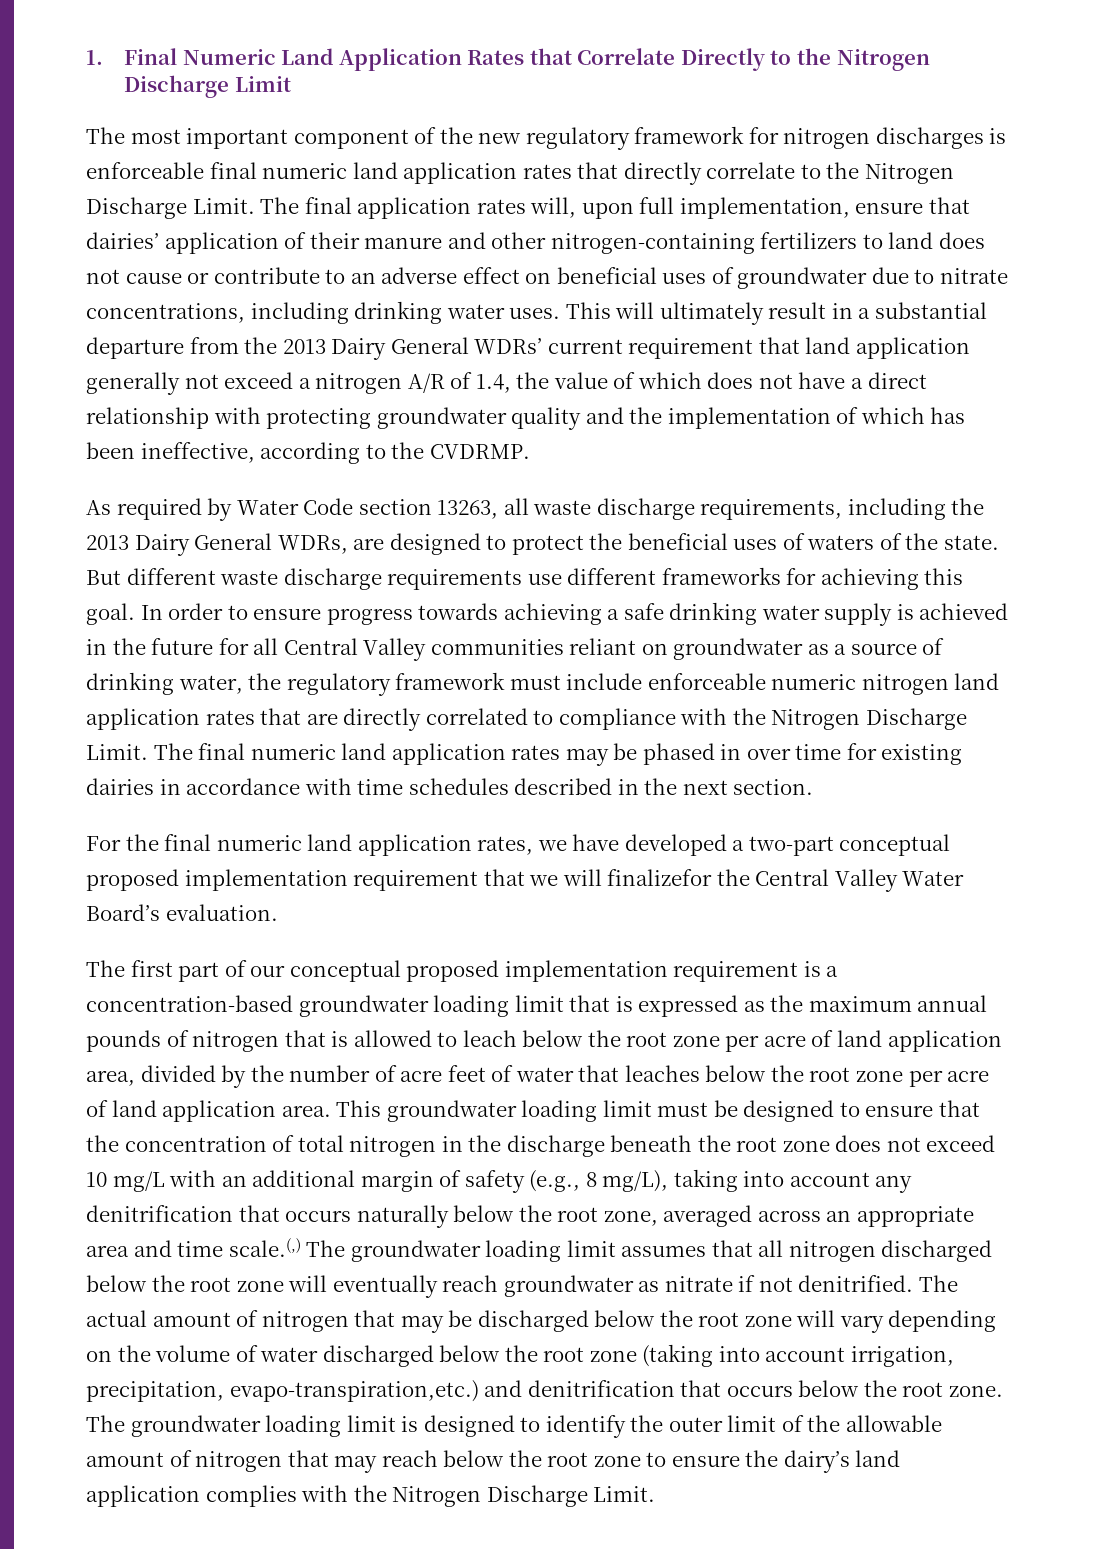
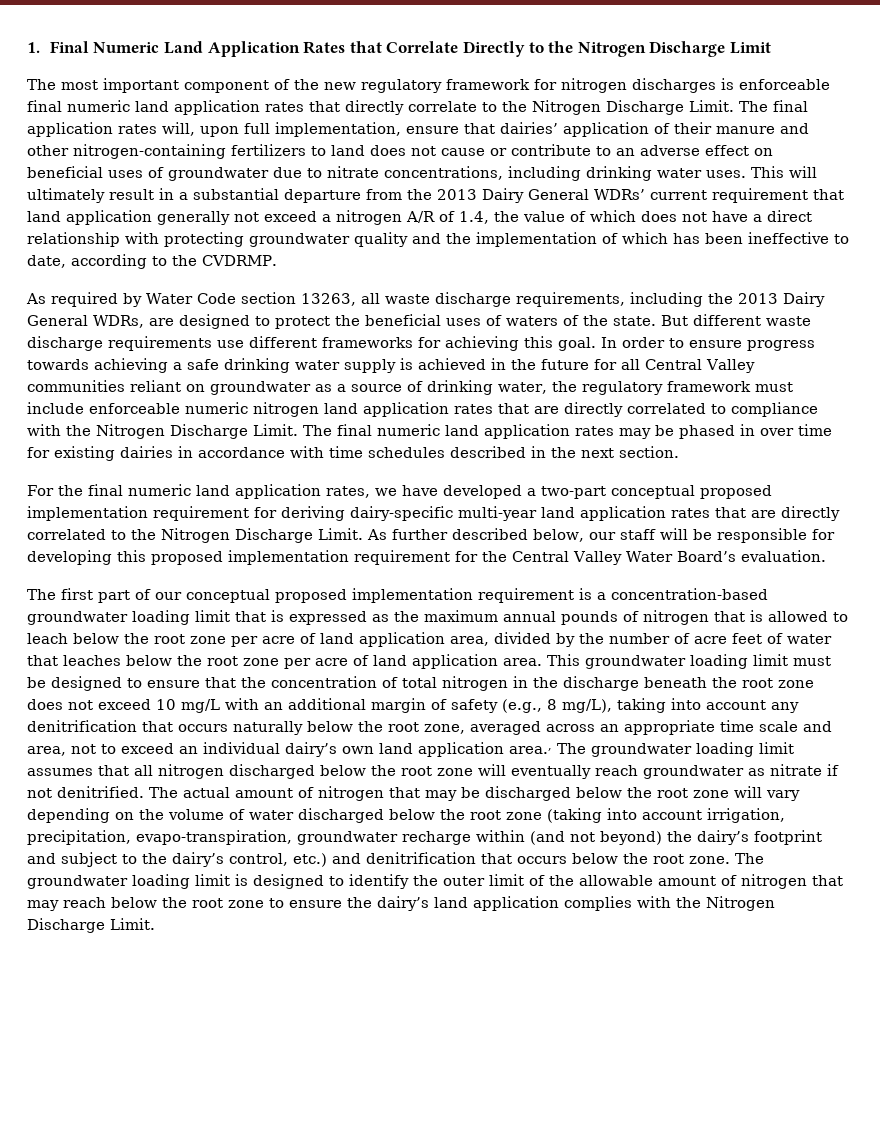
- This will ultimately result in a substantial departure from the 2013 Dairy General WDRs’ current requirement that land application generally not exceed a nitrogen A/R of 1.4, the value of which does not have a direct relationship with protecting groundwater quality and the implementation of which has been ineffective, according to the CVDRMP.
+ This will ultimately result in a substantial departure from the 2013 Dairy General WDRs’ current requirement that land application generally not exceed a nitrogen A/R of 1.4, the value of which does not have a direct relationship with protecting groundwater quality and the implementation of which has been ineffective to date, according to the CVDRMP.
- For the final numeric land application rates, we have developed a two-part conceptual proposed implementation requirement that we will finalizefor the Central Valley Water Board’s evaluation.
+ For the final numeric land application rates, we have developed a two-part conceptual proposed implementation requirement for deriving dairy-specific multi-year land application rates that are directly correlated to the Nitrogen Discharge Limit. As further described below, our staff will be responsible for developing this proposed implementation requirement for the Central Valley Water Board’s evaluation.
- This groundwater loading limit must be designed to ensure that the concentration of total nitrogen in the discharge beneath the root zone does not exceed 10 mg/L with an additional margin of safety (e.g., 8 mg/L), taking into account any denitrification that occurs naturally below the root zone, averaged across an appropriate area and time scale.(,) The groundwater loading limit assumes that all nitrogen discharged below the root zone will eventually reach groundwater as nitrate if not denitrified.
+ This groundwater loading limit must be designed to ensure that the concentration of total nitrogen in the discharge beneath the root zone does not exceed 10 mg/L with an additional margin of safety (e.g., 8 mg/L), taking into account any denitrification that occurs naturally below the root zone, averaged across an appropriate time scale and area, not to exceed an individual dairy’s own land application area., The groundwater loading limit assumes that all nitrogen discharged below the root zone will eventually reach groundwater as nitrate if not denitrified.
- The actual amount of nitrogen that may be discharged below the root zone will vary depending on the volume of water discharged below the root zone (taking into account irrigation, precipitation, evapo-transpiration,etc.) and denitrification that occurs below the root zone.
+ The actual amount of nitrogen that may be discharged below the root zone will vary depending on the volume of water discharged below the root zone (taking into account irrigation, precipitation, evapo-transpiration, groundwater recharge within (and not beyond) the dairy’s footprint and subject to the dairy’s control, etc.) and denitrification that occurs below the root zone.

